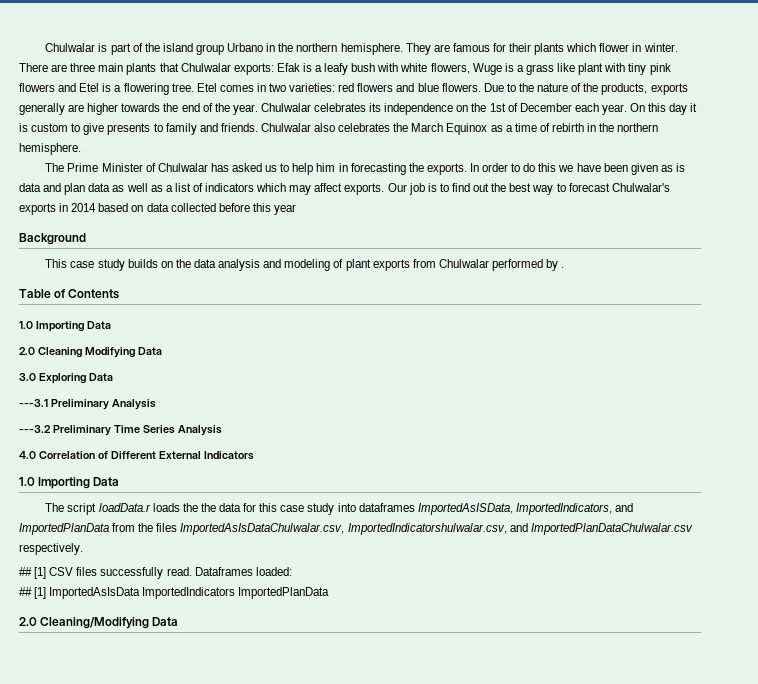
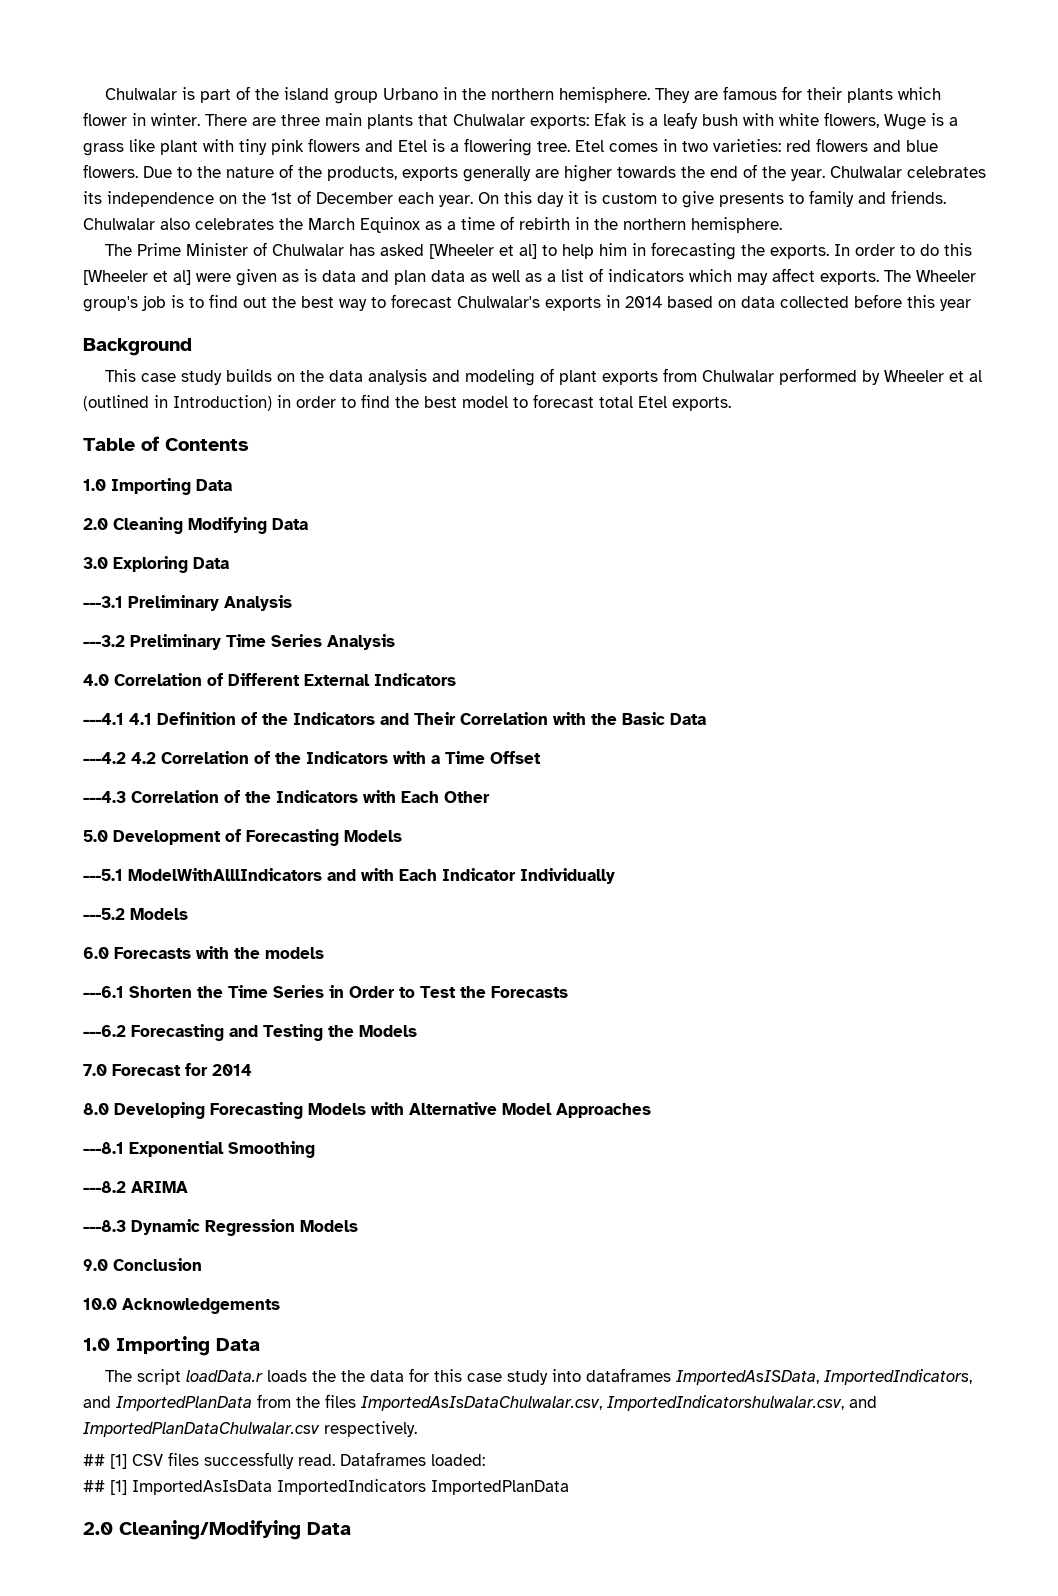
- The Prime Minister of Chulwalar has asked us to help him in forecasting the exports.
+ The Prime Minister of Chulwalar has asked [Wheeler et al] to help him in forecasting the exports.
- In order to do this we have been given as is data and plan data as well as a list of indicators which may affect exports.
+ In order to do this [Wheeler et al] were given as is data and plan data as well as a list of indicators which may affect exports.
- Our job is to find out the best way to forecast Chulwalar's exports in 2014 based on data collected before this year
+ The Wheeler group's job is to find out the best way to forecast Chulwalar's exports in 2014 based on data collected before this year
- This case study builds on the data analysis and modeling of plant exports from Chulwalar performed by .
+ This case study builds on the data analysis and modeling of plant exports from Chulwalar performed by Wheeler et al (outlined in Introduction) in order to find the best model to forecast total Etel exports.
+ ---4.1 4.1 Definition of the Indicators and Their Correlation with the Basic Data
+ ---4.2 4.2 Correlation of the Indicators with a Time Offset
+ ---4.3 Correlation of the Indicators with Each Other
+ 5.0 Development of Forecasting Models
+ ---5.1 ModelWithAlllIndicators and with Each Indicator Individually
+ ---5.2 Models
+ 6.0 Forecasts with the models
+ ---6.1 Shorten the Time Series in Order to Test the Forecasts
+ ---6.2 Forecasting and Testing the Models
+ 7.0 Forecast for 2014
+ 8.0 Developing Forecasting Models with Alternative Model Approaches
+ ---8.1 Exponential Smoothing
+ ---8.2 ARIMA
+ ---8.3 Dynamic Regression Models
+ 9.0 Conclusion
+ 10.0 Acknowledgements

